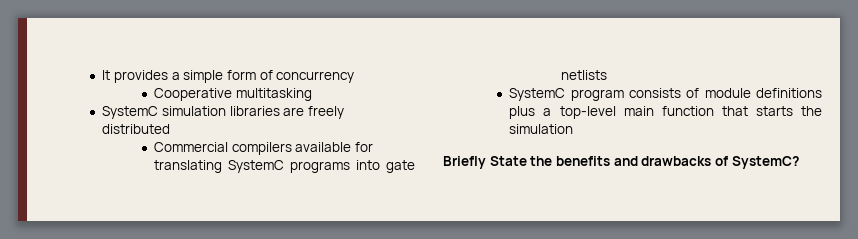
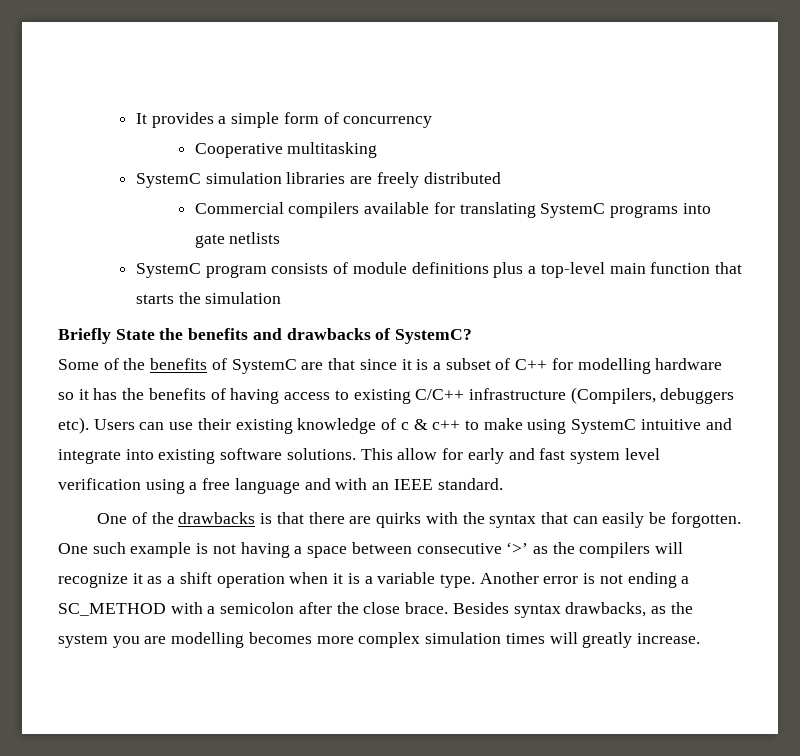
+ Some of the benefits of SystemC are that since it is a subset of C++ for modelling hardware so it has the benefits of having access to existing C/C++ infrastructure (Compilers, debuggers etc). Users can use their existing knowledge of c & c++ to make using SystemC intuitive and integrate into existing software solutions. This allow for early and fast system level verification using a free language and with an IEEE standard.
+ One of the drawbacks is that there are quirks with the syntax that can easily be forgotten. One such example is not having a space between consecutive ‘>’ as the compilers will recognize it as a shift operation when it is a variable type. Another error is not ending a SC_METHOD with a semicolon after the close brace. Besides syntax drawbacks, as the system you are modelling becomes more complex simulation times will greatly increase.

